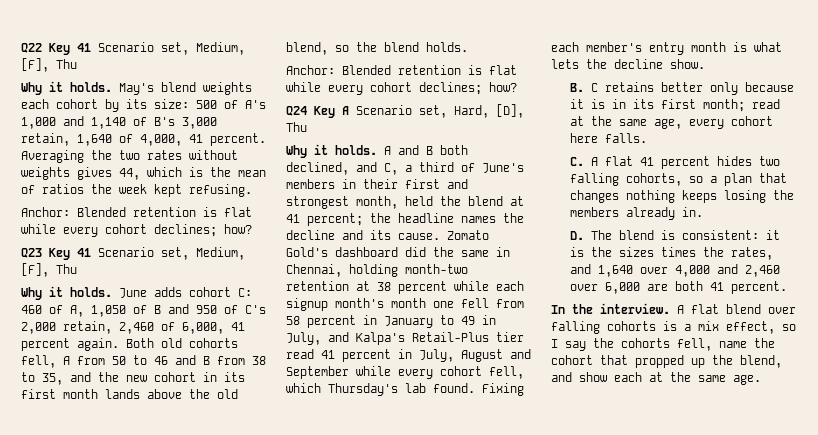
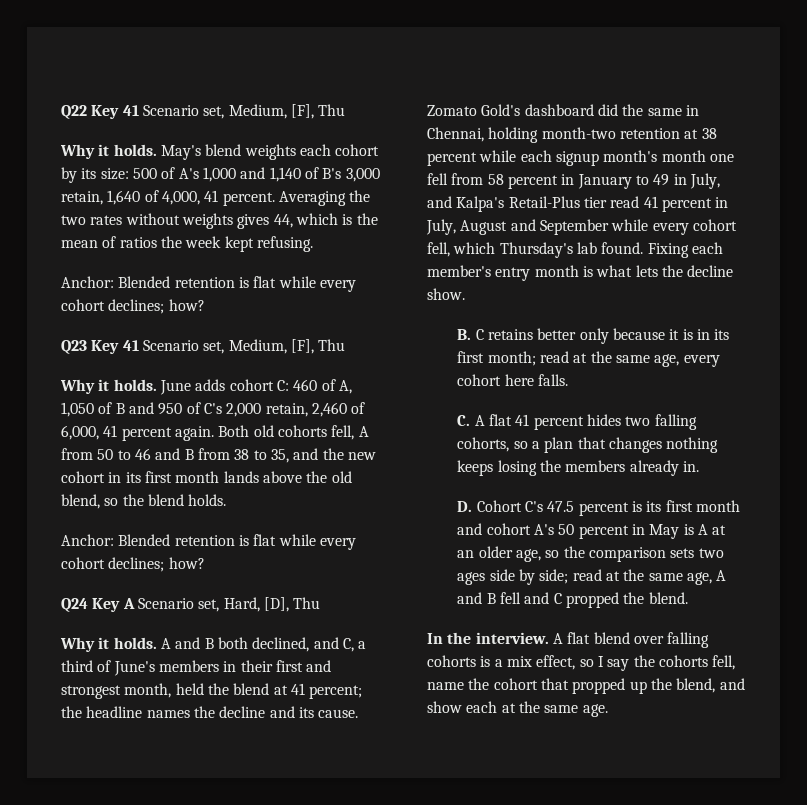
- D. The blend is consistent: it is the sizes times the rates, and 1,640 over 4,000 and 2,460 over 6,000 are both 41 percent.
+ D. Cohort C's 47.5 percent is its first month and cohort A's 50 percent in May is A at an older age, so the comparison sets two ages side by side; read at the same age, A and B fell and C propped the blend.

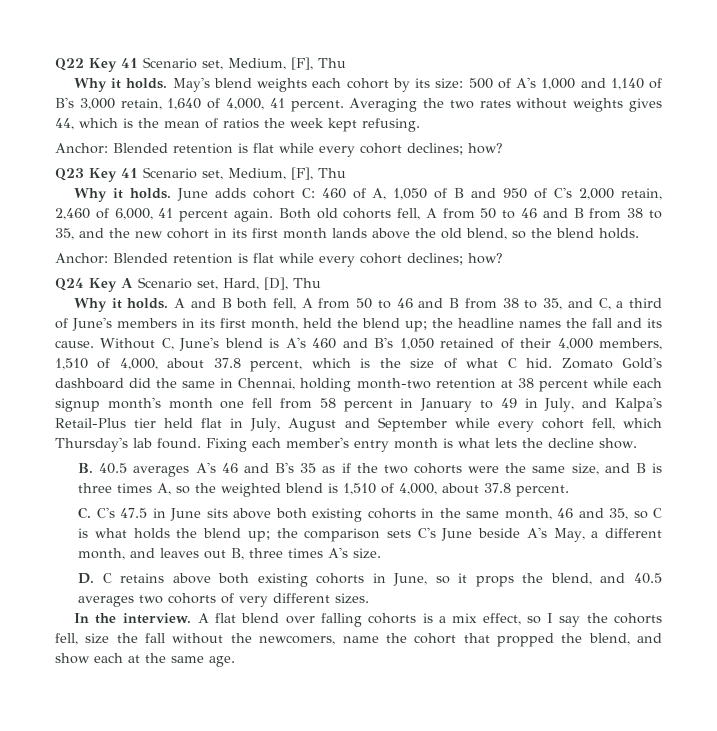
- A and B both declined, and C, a third of June's members in their first and strongest month, held the blend at 41 percent; the headline names the decline and its cause.
+ A and B both fell, A from 50 to 46 and B from 38 to 35, and C, a third of June's members in its first month, held the blend up; the headline names the fall and its cause.
+ Without C, June's blend is A's 460 and B's 1,050 retained of their 4,000 members, 1,510 of 4,000, about 37.8 percent, which is the size of what C hid.
- Zomato Gold's dashboard did the same in Chennai, holding month-two retention at 38 percent while each signup month's month one fell from 58 percent in January to 49 in July, and Kalpa's Retail-Plus tier read 41 percent in July, August and September while every cohort fell, which Thursday's lab found.
+ Zomato Gold's dashboard did the same in Chennai, holding month-two retention at 38 percent while each signup month's month one fell from 58 percent in January to 49 in July, and Kalpa's Retail-Plus tier held flat in July, August and September while every cohort fell, which Thursday's lab found.
- B. C retains better only because it is in its first month; read at the same age, every cohort here falls.
- C. A flat 41 percent hides two falling cohorts, so a plan that changes nothing keeps losing the members already in.
- D. Cohort C's 47.5 percent is its first month and cohort A's 50 percent in May is A at an older age, so the comparison sets two ages side by side; read at the same age, A and B fell and C propped the blend.
+ B. 40.5 averages A's 46 and B's 35 as if the two cohorts were the same size, and B is three times A, so the weighted blend is 1,510 of 4,000, about 37.8 percent.
+ C. C's 47.5 in June sits above both existing cohorts in the same month, 46 and 35, so C is what holds the blend up; the comparison sets C's June beside A's May, a different month, and leaves out B, three times A's size.
+ D. C retains above both existing cohorts in June, so it props the blend, and 40.5 averages two cohorts of very different sizes.
- A flat blend over falling cohorts is a mix effect, so I say the cohorts fell, name the cohort that propped up the blend, and show each at the same age.
+ A flat blend over falling cohorts is a mix effect, so I say the cohorts fell, size the fall without the newcomers, name the cohort that propped the blend, and show each at the same age.

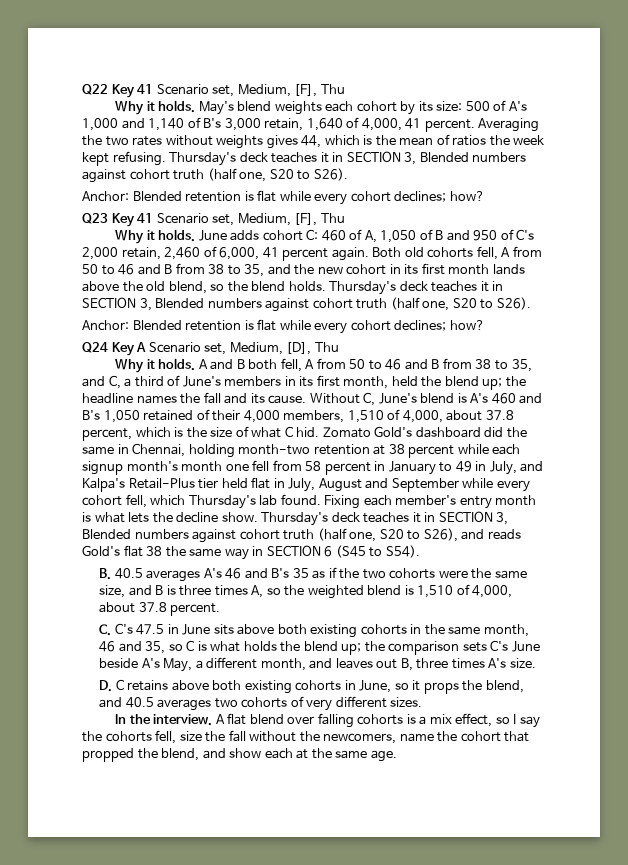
- Averaging the two rates without weights gives 44, which is the mean of ratios the week kept refusing.
+ Averaging the two rates without weights gives 44, which is the mean of ratios the week kept refusing. Thursday's deck teaches it in SECTION 3, Blended numbers against cohort truth (half one, S20 to S26).
- Both old cohorts fell, A from 50 to 46 and B from 38 to 35, and the new cohort in its first month lands above the old blend, so the blend holds.
+ Both old cohorts fell, A from 50 to 46 and B from 38 to 35, and the new cohort in its first month lands above the old blend, so the blend holds. Thursday's deck teaches it in SECTION 3, Blended numbers against cohort truth (half one, S20 to S26).
- Q24 Key A Scenario set, Hard, [D], Thu
+ Q24 Key A Scenario set, Medium, [D], Thu
+ Thursday's deck teaches it in SECTION 3, Blended numbers against cohort truth (half one, S20 to S26), and reads Gold's flat 38 the same way in SECTION 6 (S45 to S54).

